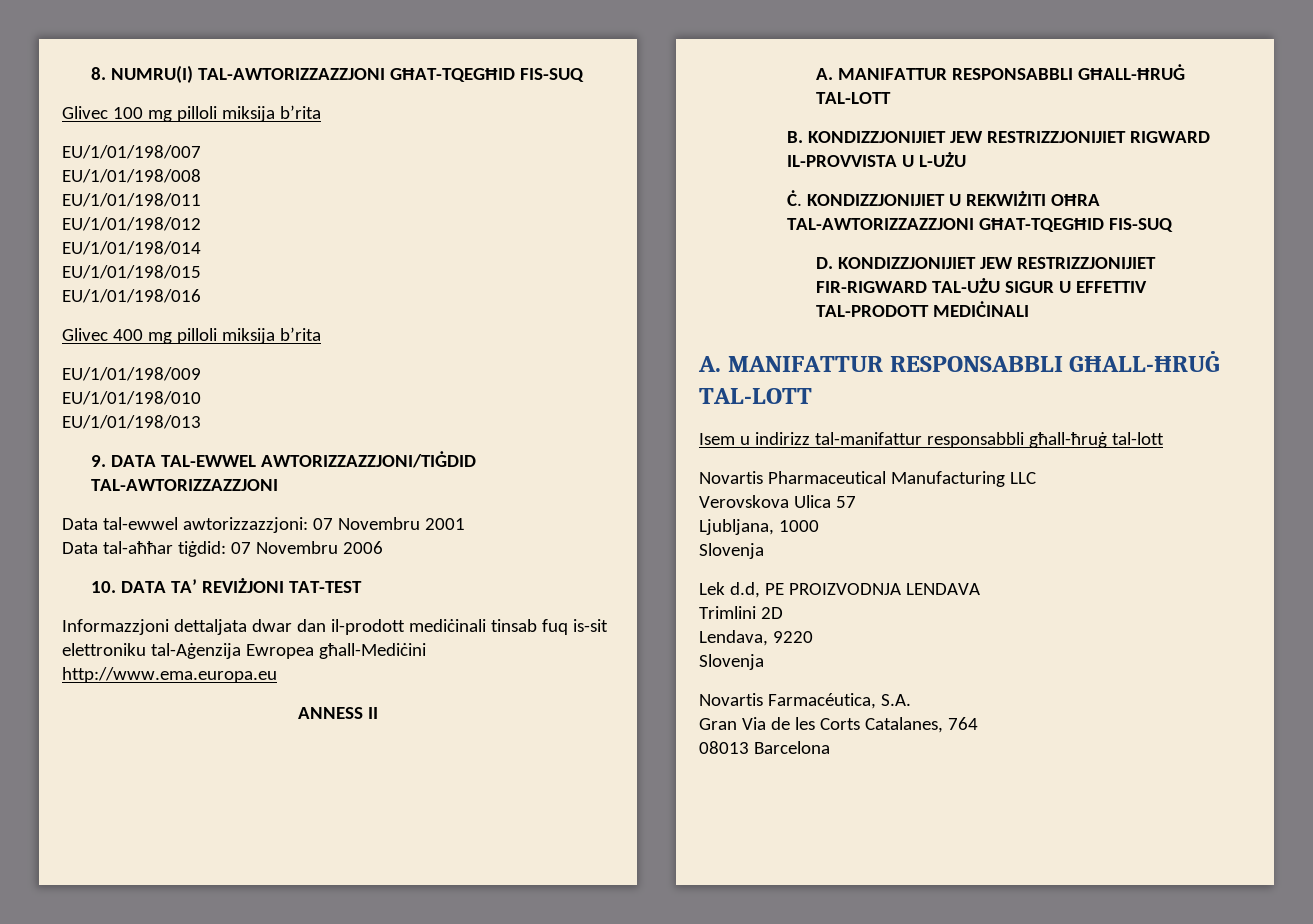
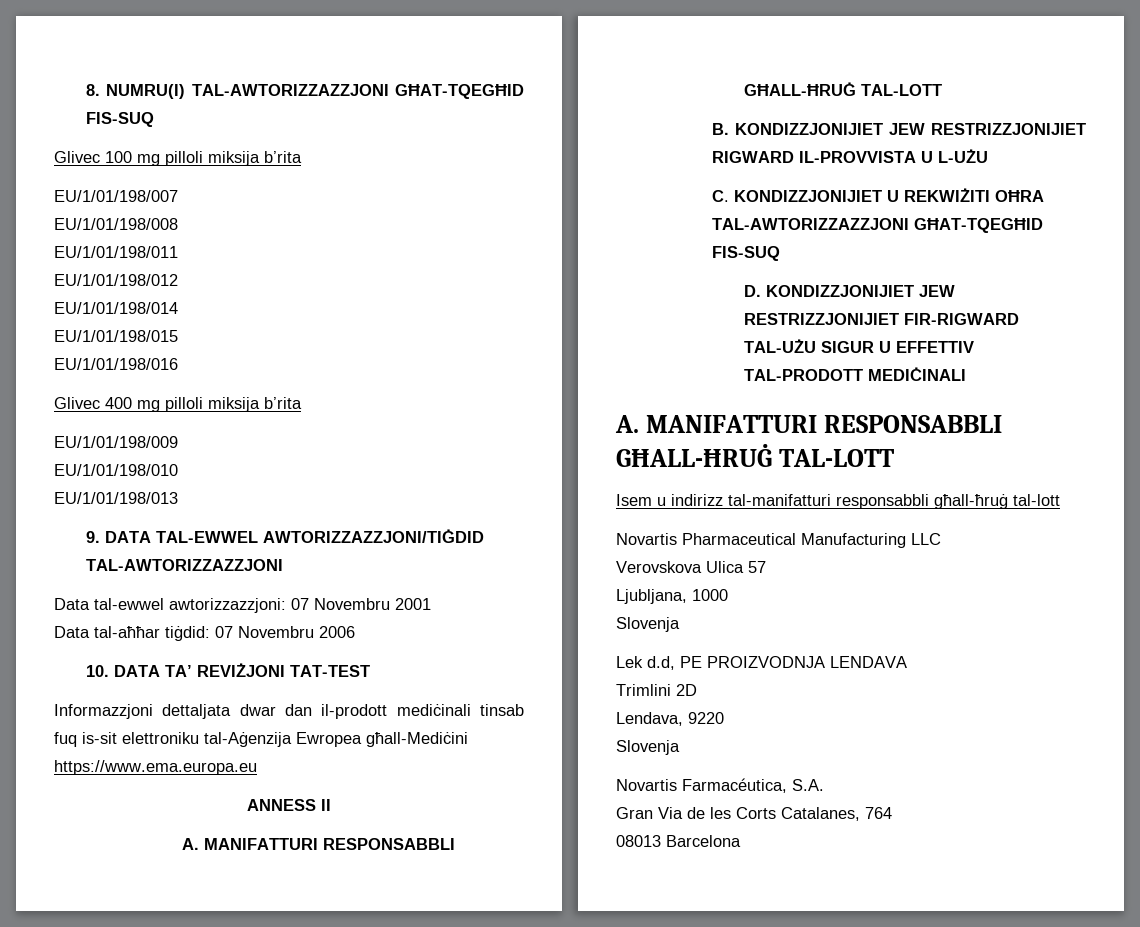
- Informazzjoni dettaljata dwar dan il-prodott mediċinali tinsab fuq is-sit elettroniku tal-Aġenzija Ewropea għall-Mediċini http://www.ema.europa.eu
+ Informazzjoni dettaljata dwar dan il-prodott mediċinali tinsab fuq is-sit elettroniku tal-Aġenzija Ewropea għall-Mediċini https://www.ema.europa.eu
  ANNESS II
- A. MANIFATTUR RESPONSABBLI GĦALL-ĦRUĠ TAL-LOTT
+ A. MANIFATTURI RESPONSABBLI GĦALL-ĦRUĠ TAL-LOTT
- Ċ. KONDIZZJONIJIET U REKWIŻITI OĦRA TAL-AWTORIZZAZZJONI GĦAT-TQEGĦID FIS-SUQ
+ C. KONDIZZJONIJIET U REKWIŻITI OĦRA TAL-AWTORIZZAZZJONI GĦAT-TQEGĦID FIS-SUQ
  D. KONDIZZJONIJIET JEW RESTRIZZJONIJIET FIR-RIGWARD TAL-UŻU SIGUR U EFFETTIV TAL-PRODOTT MEDIĊINALI
- A. MANIFATTUR RESPONSABBLI GĦALL-ĦRUĠ TAL-LOTT
+ A. MANIFATTURI RESPONSABBLI GĦALL-ĦRUĠ TAL-LOTT
- Isem u indirizz tal-manifattur responsabbli għall-ħruġ tal-lott
+ Isem u indirizz tal-manifatturi responsabbli għall-ħruġ tal-lott

